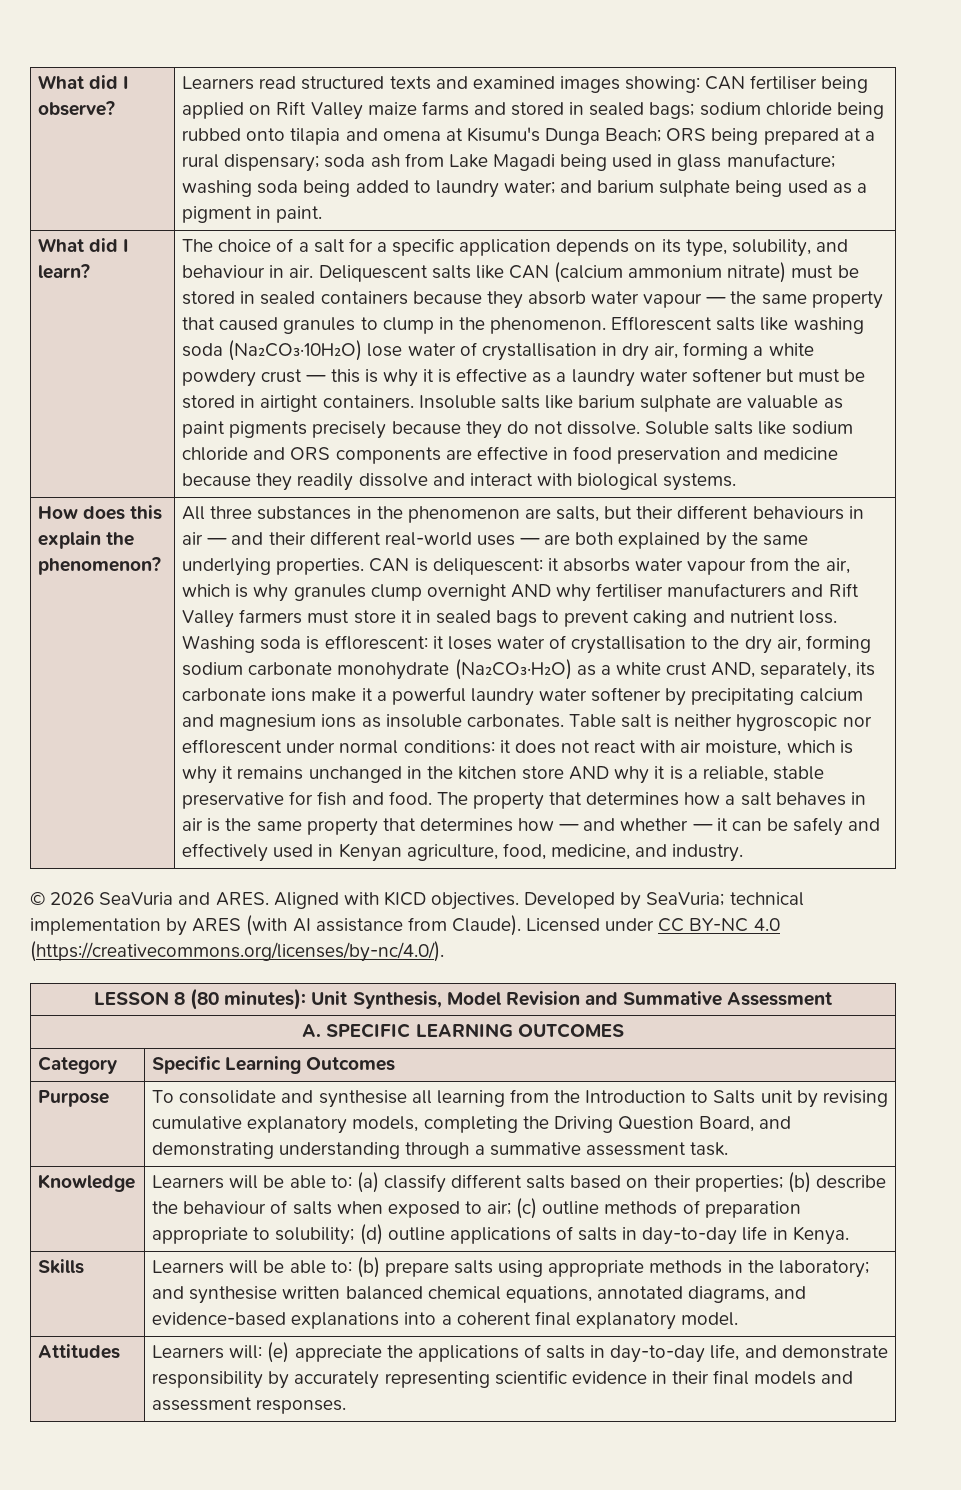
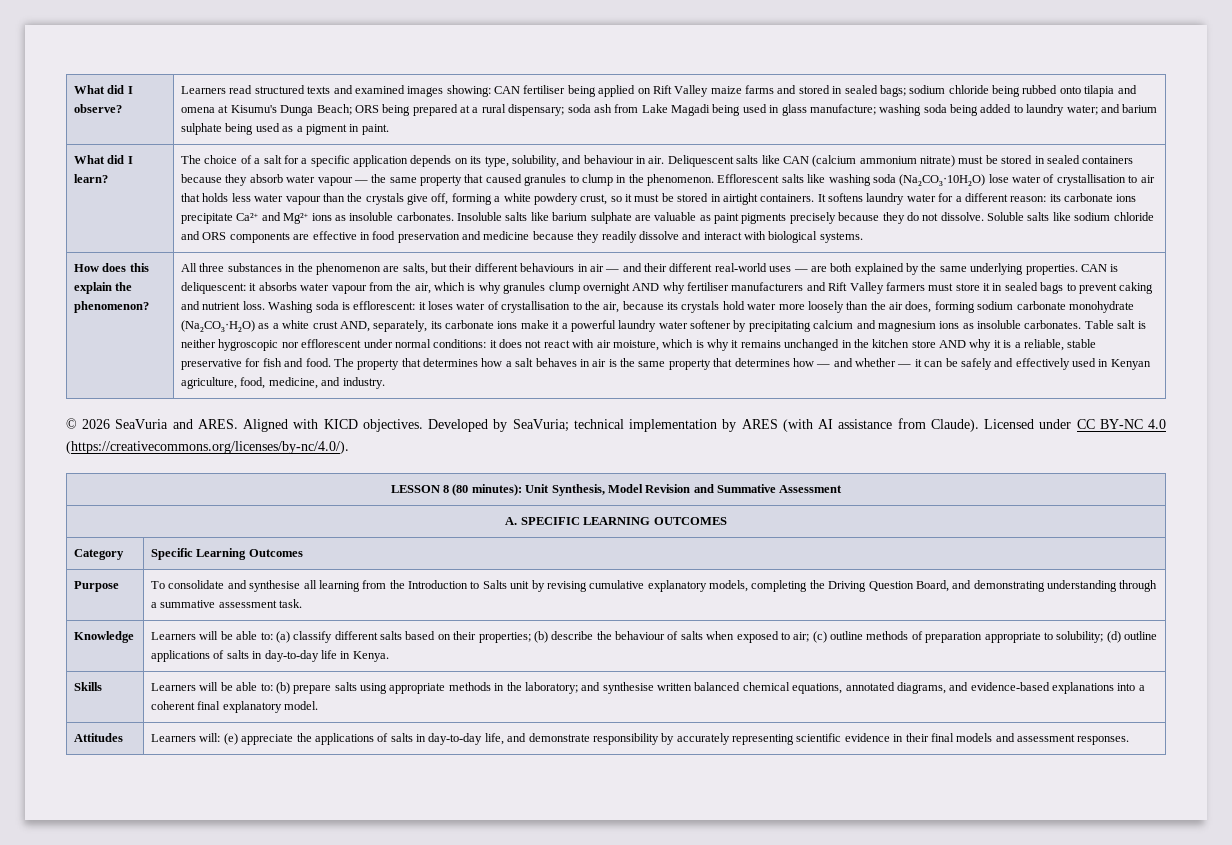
- Efflorescent salts like washing soda (Na₂CO₃·10H₂O) lose water of crystallisation in dry air, forming a white powdery crust — this is why it is effective as a laundry water softener but must be stored in airtight containers.
+ Efflorescent salts like washing soda (Na₂CO₃·10H₂O) lose water of crystallisation to air that holds less water vapour than the crystals give off, forming a white powdery crust, so it must be stored in airtight containers.
+ It softens laundry water for a different reason: its carbonate ions precipitate Ca²⁺ and Mg²⁺ ions as insoluble carbonates.
- Washing soda is efflorescent: it loses water of crystallisation to the dry air, forming sodium carbonate monohydrate (Na₂CO₃·H₂O) as a white crust AND, separately, its carbonate ions make it a powerful laundry water softener by precipitating calcium and magnesium ions as insoluble carbonates.
+ Washing soda is efflorescent: it loses water of crystallisation to the air, because its crystals hold water more loosely than the air does, forming sodium carbonate monohydrate (Na₂CO₃·H₂O) as a white crust AND, separately, its carbonate ions make it a powerful laundry water softener by precipitating calcium and magnesium ions as insoluble carbonates.

